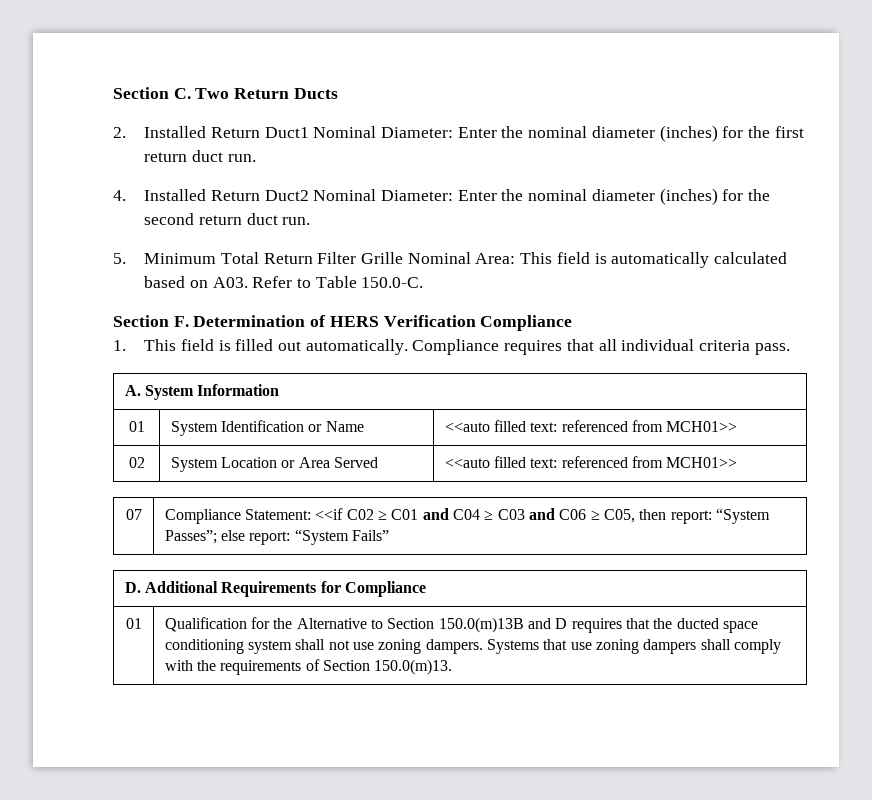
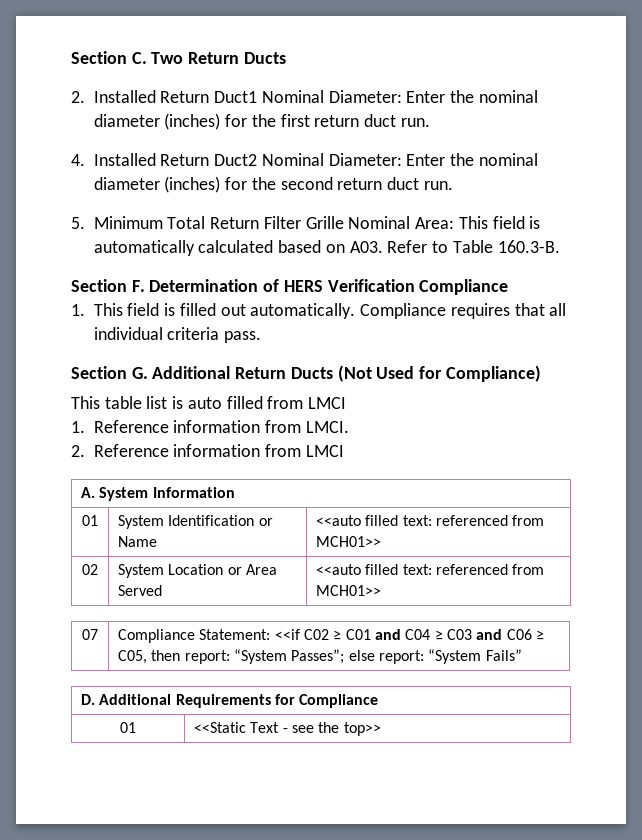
- 5. Minimum Total Return Filter Grille Nominal Area: This field is automatically calculated based on A03. Refer to Table 150.0-C.
+ 5. Minimum Total Return Filter Grille Nominal Area: This field is automatically calculated based on A03. Refer to Table 160.3-B.
+ Section G. Additional Return Ducts (Not Used for Compliance)
+ This table list is auto filled from LMCI
+ 1. Reference information from LMCI.
+ 2. Reference information from LMCI
- 01 | Qualification for the Alternative to Section 150.0(m)13B and D requires that the ducted space conditioning system shall not use zoning dampers. Systems that use zoning dampers shall comply with the requirements of Section 150.0(m)13.
+ 01 | <<Static Text - see the top>>

